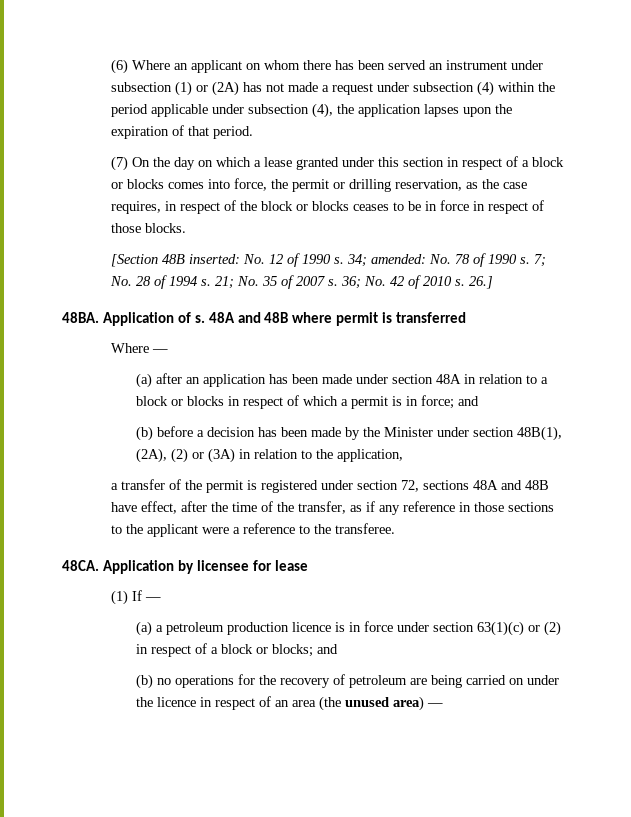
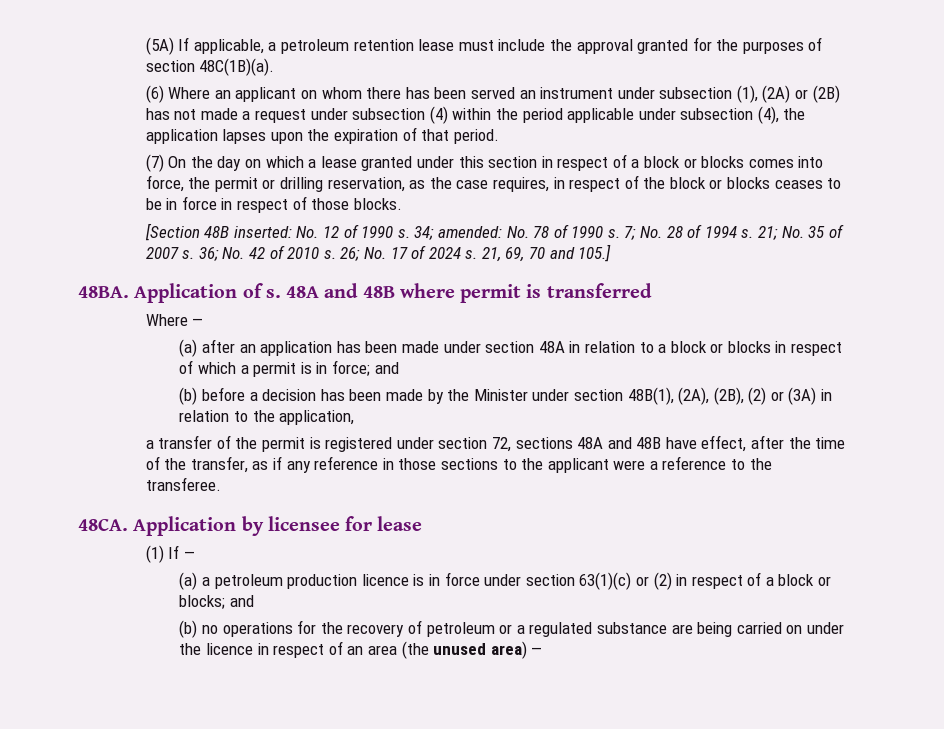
+ (5A) If applicable, a petroleum retention lease must include the approval granted for the purposes of section 48C(1B)(a).
- (6) Where an applicant on whom there has been served an instrument under subsection (1) or (2A) has not made a request under subsection (4) within the period applicable under subsection (4), the application lapses upon the expiration of that period.
+ (6) Where an applicant on whom there has been served an instrument under subsection (1), (2A) or (2B) has not made a request under subsection (4) within the period applicable under subsection (4), the application lapses upon the expiration of that period.
- 26.]
+ 26; No. 17 of 2024 s. 21, 69, 70 and 105.]
- (b) before a decision has been made by the Minister under section 48B(1), (2A), (2) or (3A) in relation to the application,
+ (b) before a decision has been made by the Minister under section 48B(1), (2A), (2B), (2) or (3A) in relation to the application,
- (b) no operations for the recovery of petroleum are being carried on under the licence in respect of an area (the unused area) —
+ (b) no operations for the recovery of petroleum or a regulated substance are being carried on under the licence in respect of an area (the unused area) —

